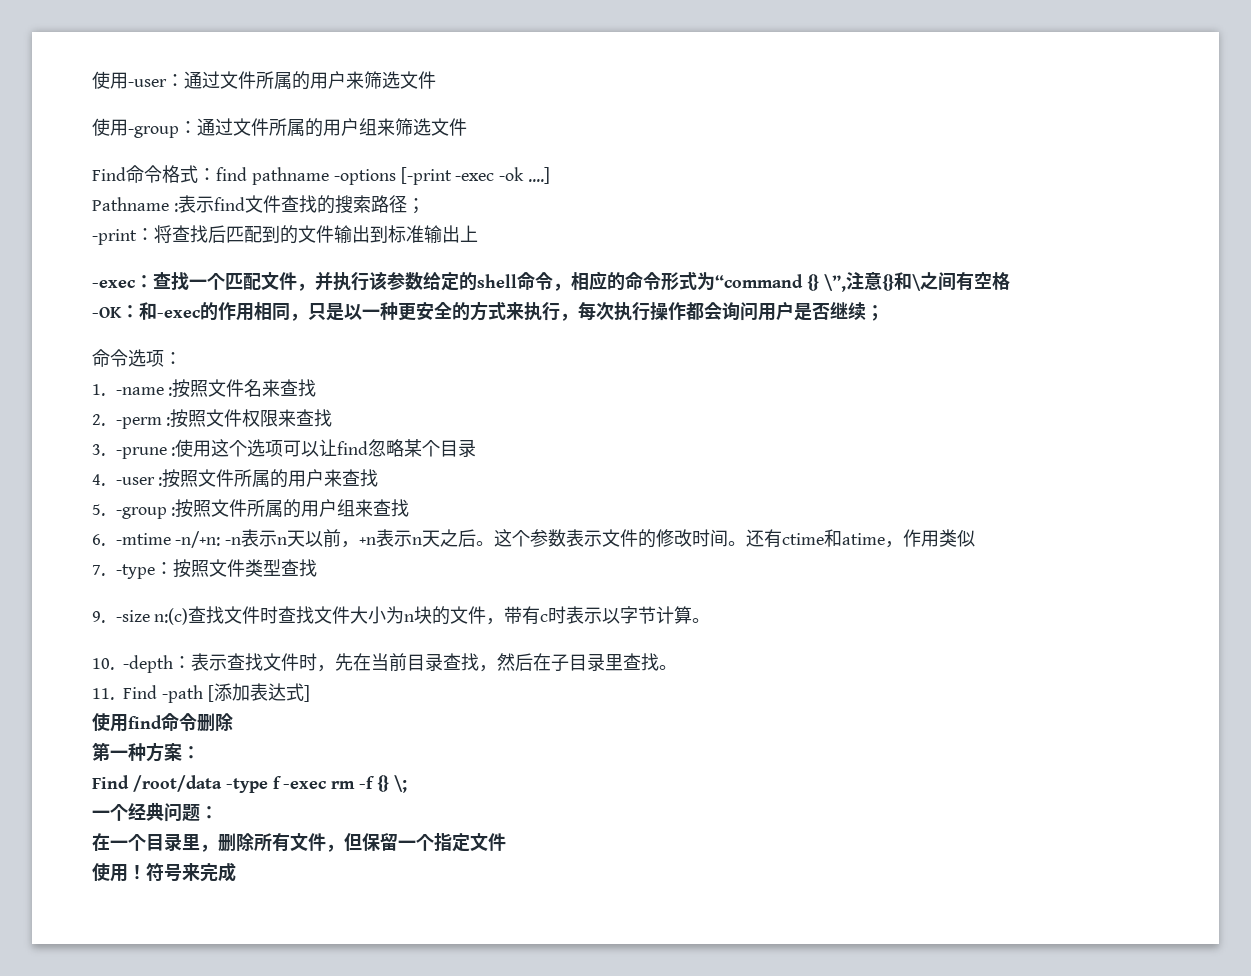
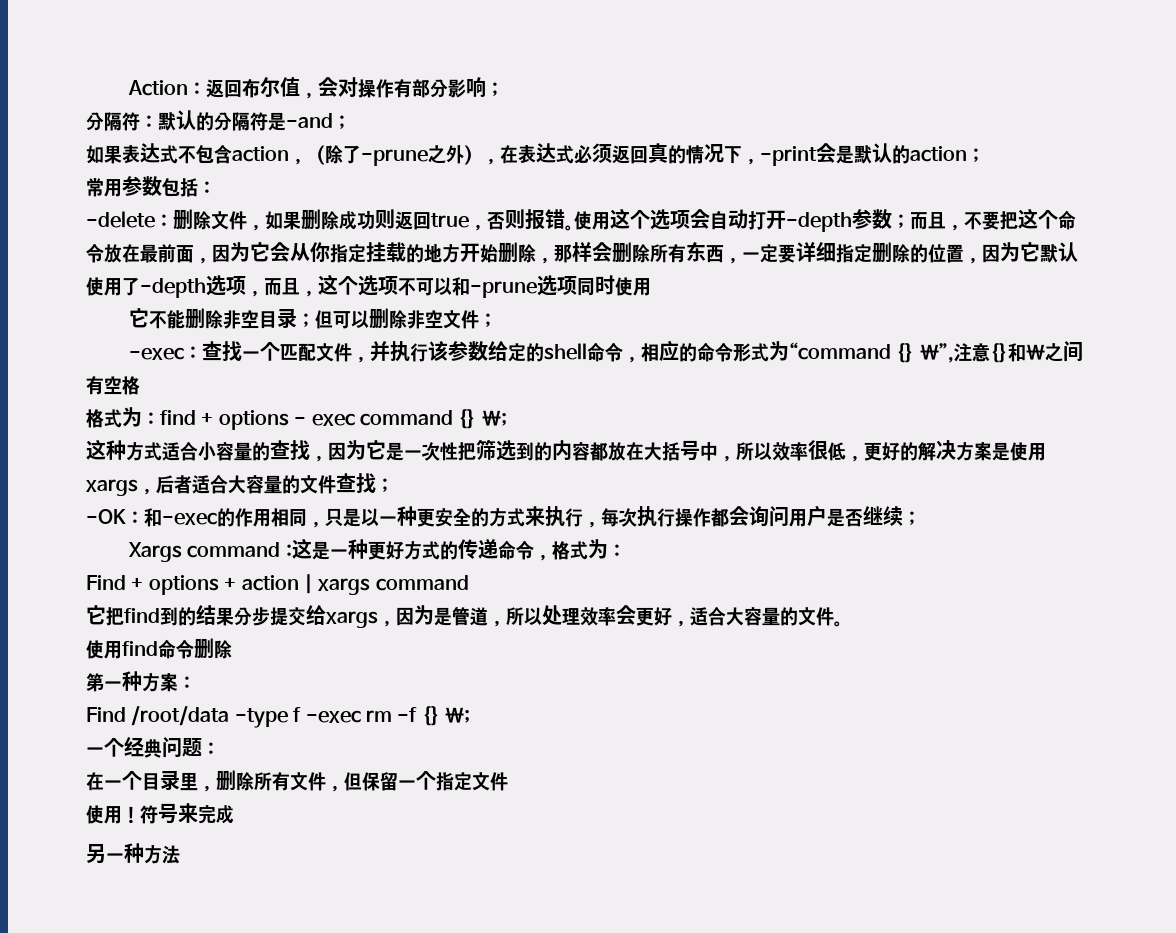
- 使用-user：通过文件所属的用户来筛选文件
- 使用-group：通过文件所属的用户组来筛选文件
- Find命令格式：find pathname -options [-print -exec -ok ....]
- Pathname :表示find文件查找的搜索路径；
- -print：将查找后匹配到的文件输出到标准输出上
+ Action：返回布尔值，会对操作有部分影响；
+ 分隔符：默认的分隔符是-and；
+ 如果表达式不包含action，（除了-prune之外），在表达式必须返回真的情况下，-print会是默认的action；
+ 常用参数包括：
+ -delete：删除文件，如果删除成功则返回true，否则报错。使用这个选项会自动打开-depth参数；而且，不要把这个命令放在最前面，因为它会从你指定挂载的地方开始删除，那样会删除所有东西，一定要详细指定删除的位置，因为它默认使用了-depth选项，而且，这个选项不可以和-prune选项同时使用
+ 它不能删除非空目录；但可以删除非空文件；
+ 格式为：find + options - exec command {} \;
+ 这种方式适合小容量的查找，因为它是一次性把筛选到的内容都放在大括号中，所以效率很低，更好的解决方案是使用xargs，后者适合大容量的文件查找；
- 命令选项：
- 1. -name :按照文件名来查找
- 2. -perm :按照文件权限来查找
- 3. -prune :使用这个选项可以让find忽略某个目录
- 4. -user :按照文件所属的用户来查找
- 5. -group :按照文件所属的用户组来查找
- 6. -mtime -n/+n: -n表示n天以前，+n表示n天之后。这个参数表示文件的修改时间。还有ctime和atime，作用类似
- 7. -type：按照文件类型查找
- 9. -size n:(c)查找文件时查找文件大小为n块的文件，带有c时表示以字节计算。
- 10. -depth：表示查找文件时，先在当前目录查找，然后在子目录里查找。
- 11. Find -path [添加表达式]
+ Xargs command :这是一种更好方式的传递命令，格式为：
+ Find + options + action | xargs command
+ 它把find到的结果分步提交给xargs，因为是管道，所以处理效率会更好，适合大容量的文件。
+ 另一种方法

